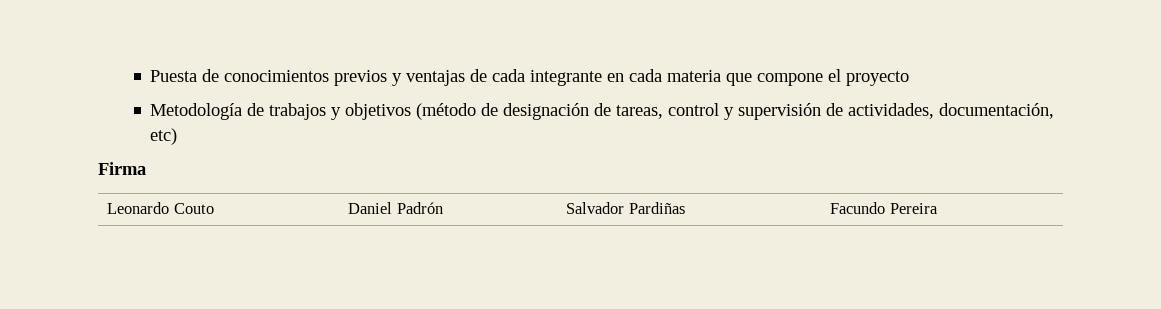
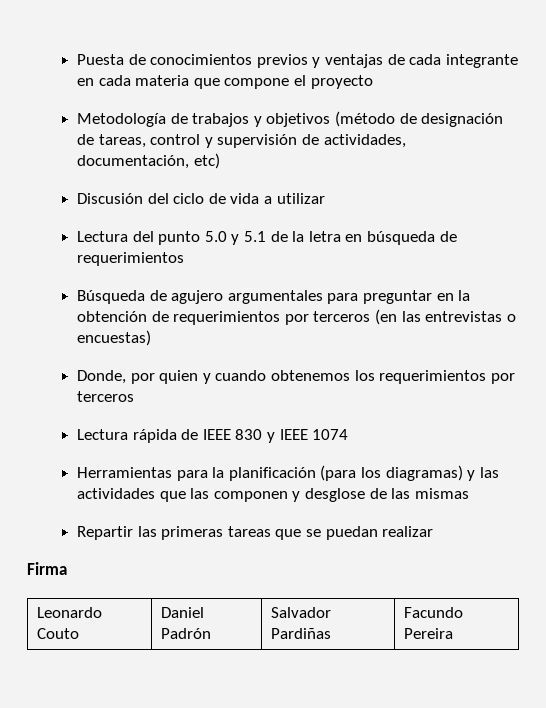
+ Discusión del ciclo de vida a utilizar
+ Lectura del punto 5.0 y 5.1 de la letra en búsqueda de requerimientos
+ Búsqueda de agujero argumentales para preguntar en la obtención de requerimientos por terceros (en las entrevistas o encuestas)
+ Donde, por quien y cuando obtenemos los requerimientos por terceros
+ Lectura rápida de IEEE 830 y IEEE 1074
+ Herramientas para la planificación (para los diagramas) y las actividades que las componen y desglose de las mismas
+ Repartir las primeras tareas que se puedan realizar

